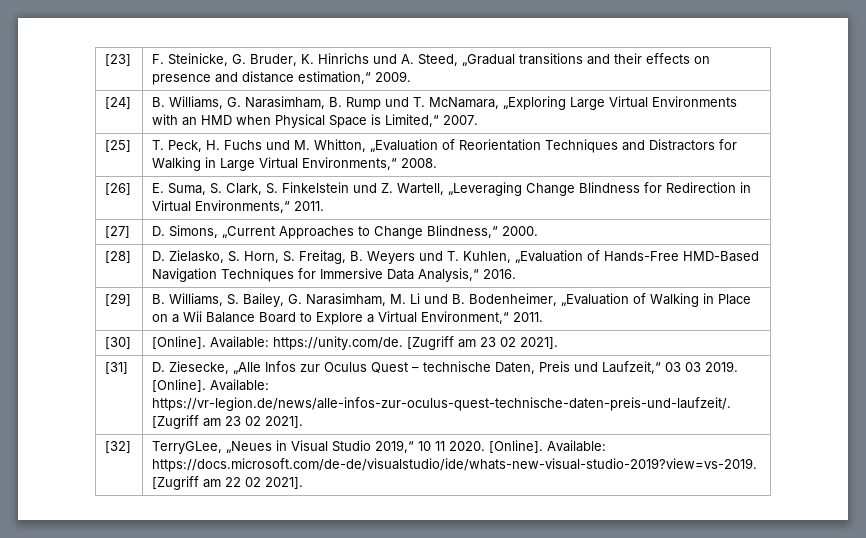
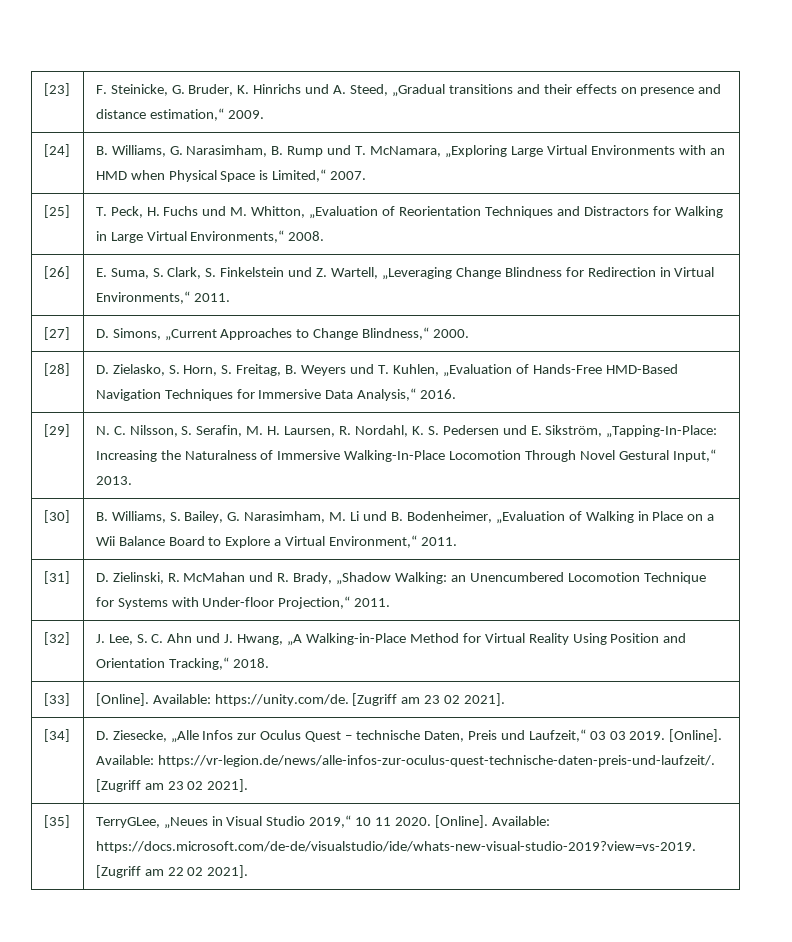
- [29] | B. Williams, S. Bailey, G. Narasimham, M. Li und B. Bodenheimer, „Evaluation of Walking in Place on a Wii Balance Board to Explore a Virtual Environment,“ 2011.
+ [29] | N. C. Nilsson, S. Serafin, M. H. Laursen, R. Nordahl, K. S. Pedersen und E. Sikström, „Tapping-In-Place: Increasing the Naturalness of Immersive Walking-In-Place Locomotion Through Novel Gestural Input,“ 2013.
+ [30] | B. Williams, S. Bailey, G. Narasimham, M. Li und B. Bodenheimer, „Evaluation of Walking in Place on a Wii Balance Board to Explore a Virtual Environment,“ 2011.
- [30] | [Online]. Available: https://unity.com/de. [Zugriff am 23 02 2021].
+ [31] | D. Zielinski, R. McMahan und R. Brady, „Shadow Walking: an Unencumbered Locomotion Technique for Systems with Under-floor Projection,“ 2011.
+ [32] | J. Lee, S. C. Ahn und J. Hwang, „A Walking-in-Place Method for Virtual Reality Using Position and Orientation Tracking,“ 2018.
+ [33] | [Online]. Available: https://unity.com/de. [Zugriff am 23 02 2021].
- [31] | D. Ziesecke, „Alle Infos zur Oculus Quest – technische Daten, Preis und Laufzeit,“ 03 03 2019. [Online]. Available: https://vr-legion.de/news/alle-infos-zur-oculus-quest-technische-daten-preis-und-laufzeit/. [Zugriff am 23 02 2021].
+ [34] | D. Ziesecke, „Alle Infos zur Oculus Quest – technische Daten, Preis und Laufzeit,“ 03 03 2019. [Online]. Available: https://vr-legion.de/news/alle-infos-zur-oculus-quest-technische-daten-preis-und-laufzeit/. [Zugriff am 23 02 2021].
- [32] | TerryGLee, „Neues in Visual Studio 2019,“ 10 11 2020. [Online]. Available: https://docs.microsoft.com/de-de/visualstudio/ide/whats-new-visual-studio-2019?view=vs-2019. [Zugriff am 22 02 2021].
+ [35] | TerryGLee, „Neues in Visual Studio 2019,“ 10 11 2020. [Online]. Available: https://docs.microsoft.com/de-de/visualstudio/ide/whats-new-visual-studio-2019?view=vs-2019. [Zugriff am 22 02 2021].

